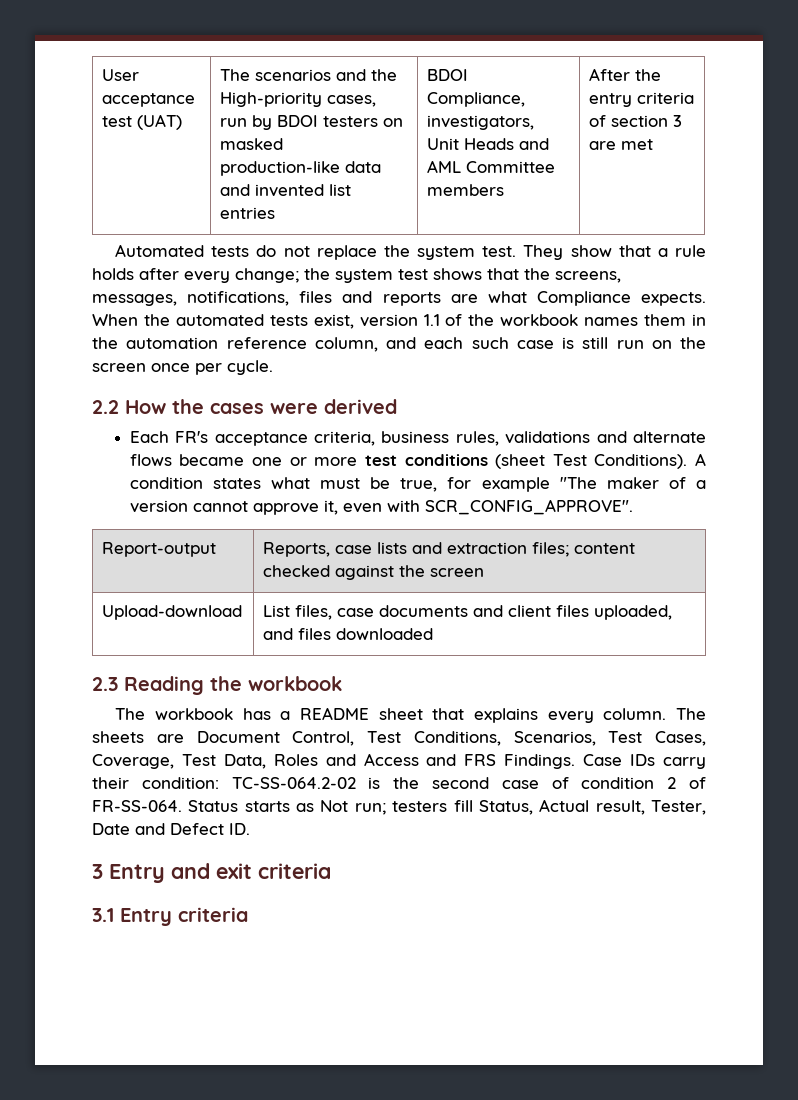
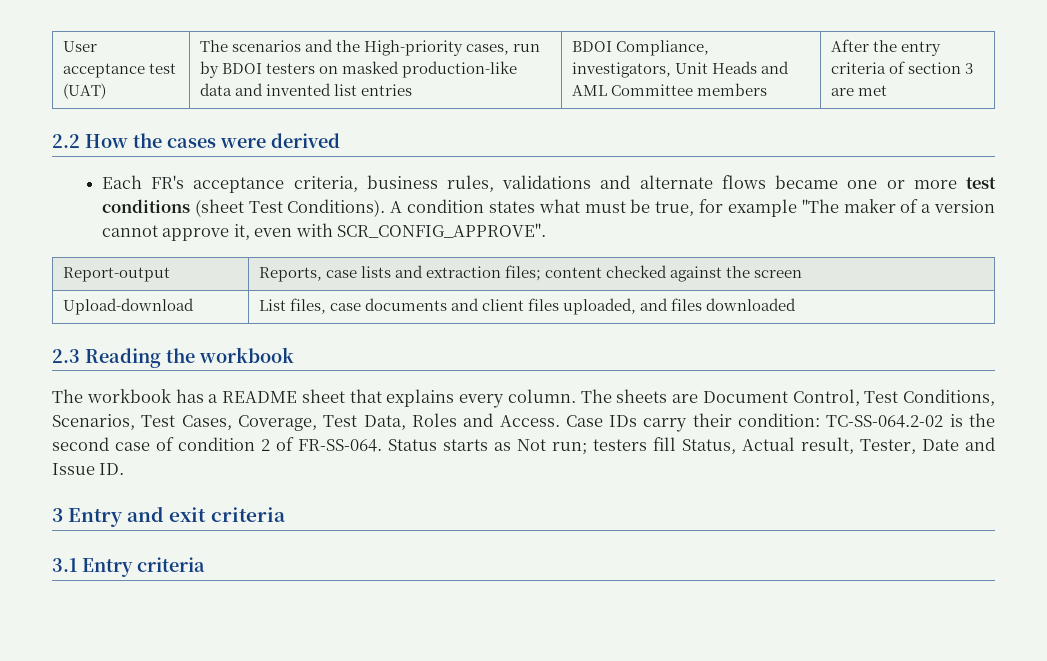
- Automated tests do not replace the system test. They show that a rule holds after every change; the system test shows that the screens, messages, notifications, files and reports are what Compliance expects. When the automated tests exist, version 1.1 of the workbook names them in the automation reference column, and each such case is still run on the screen once per cycle.
- The sheets are Document Control, Test Conditions, Scenarios, Test Cases, Coverage, Test Data, Roles and Access and FRS Findings.
+ The sheets are Document Control, Test Conditions, Scenarios, Test Cases, Coverage, Test Data, Roles and Access.
- Status starts as Not run; testers fill Status, Actual result, Tester, Date and Defect ID.
+ Status starts as Not run; testers fill Status, Actual result, Tester, Date and Issue ID.

